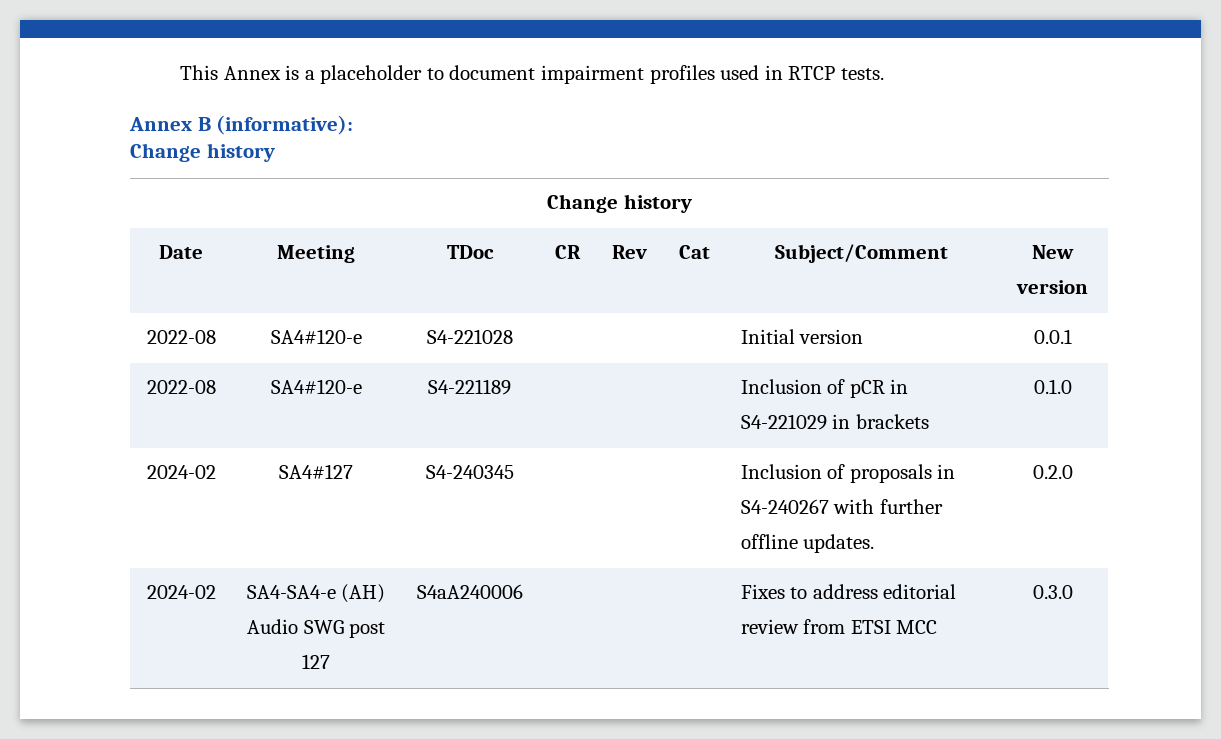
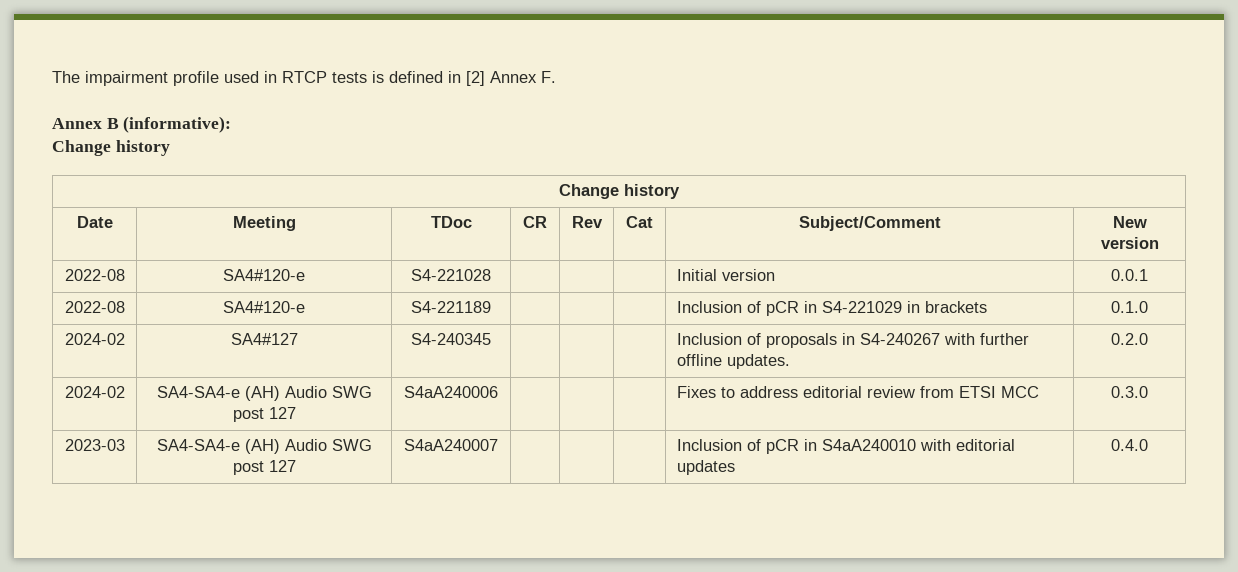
- This Annex is a placeholder to document impairment profiles used in RTCP tests.
+ The impairment profile used in RTCP tests is defined in [2] Annex F.
+ 2023-03 | SA4-SA4-e (AH) Audio SWG post 127 | S4aA240007 | | | | Inclusion of pCR in S4aA240010 with editorial updates | 0.4.0

